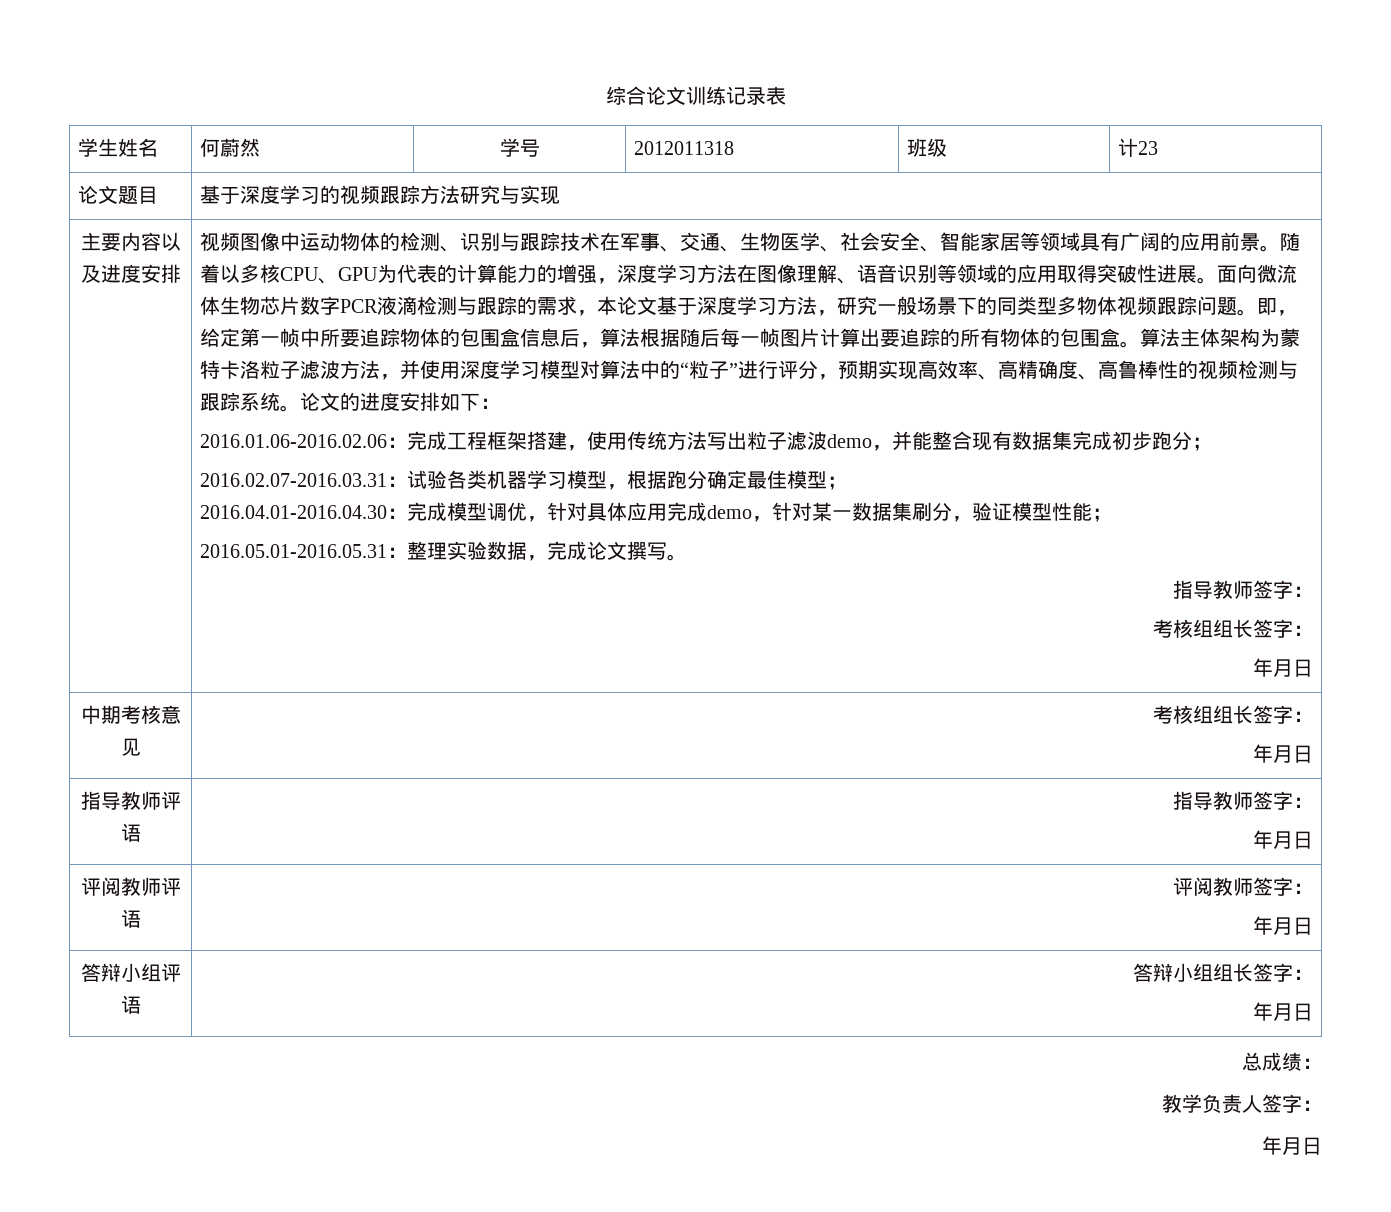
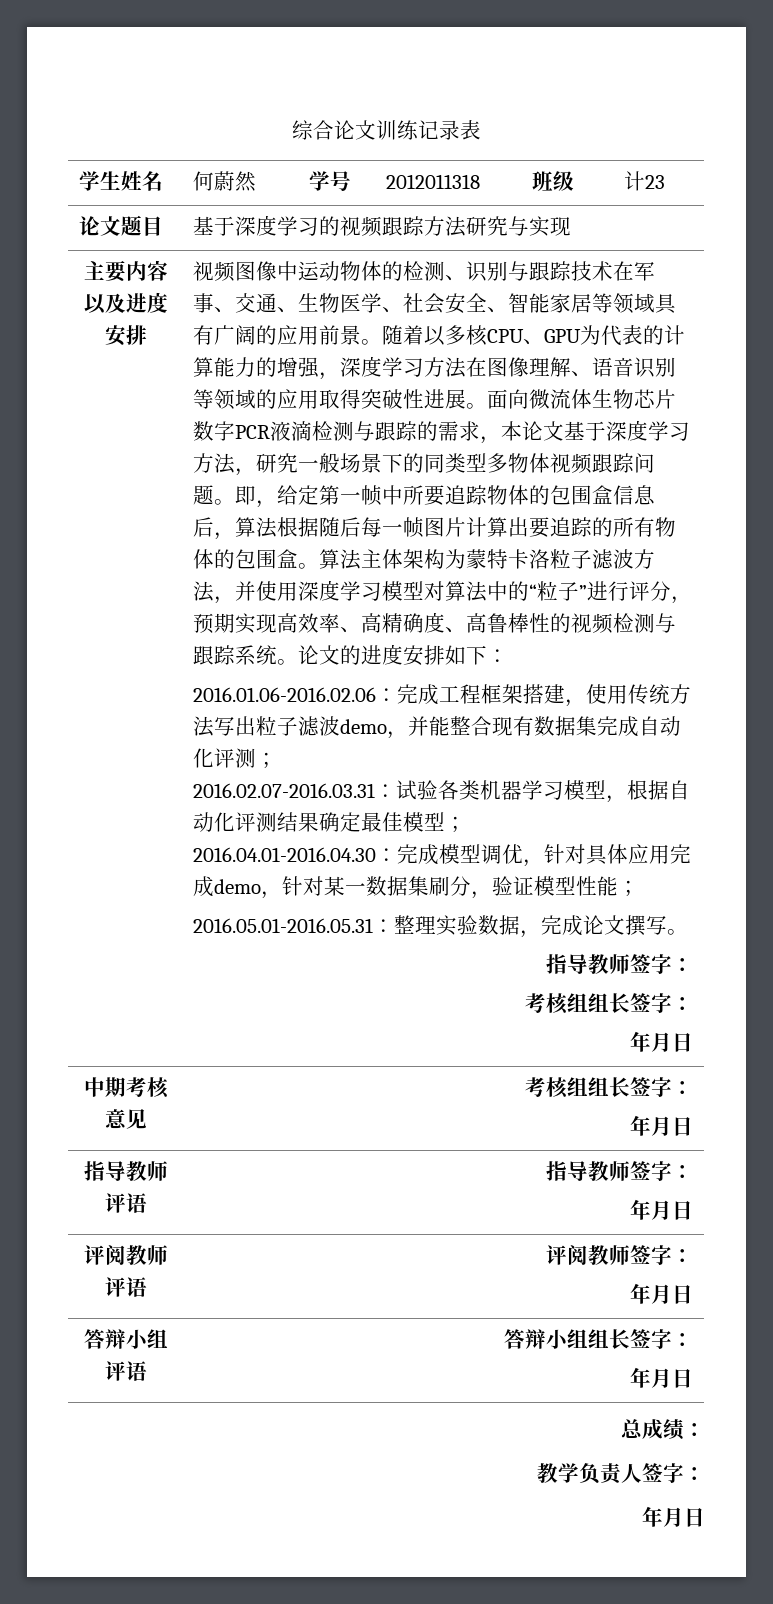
- 2016.01.06-2016.02.06：完成工程框架搭建，使用传统方法写出粒子滤波demo，并能整合现有数据集完成初步跑分；
+ 2016.01.06-2016.02.06：完成工程框架搭建，使用传统方法写出粒子滤波demo，并能整合现有数据集完成自动化评测；
- 2016.02.07-2016.03.31：试验各类机器学习模型，根据跑分确定最佳模型；
+ 2016.02.07-2016.03.31：试验各类机器学习模型，根据自动化评测结果确定最佳模型；

